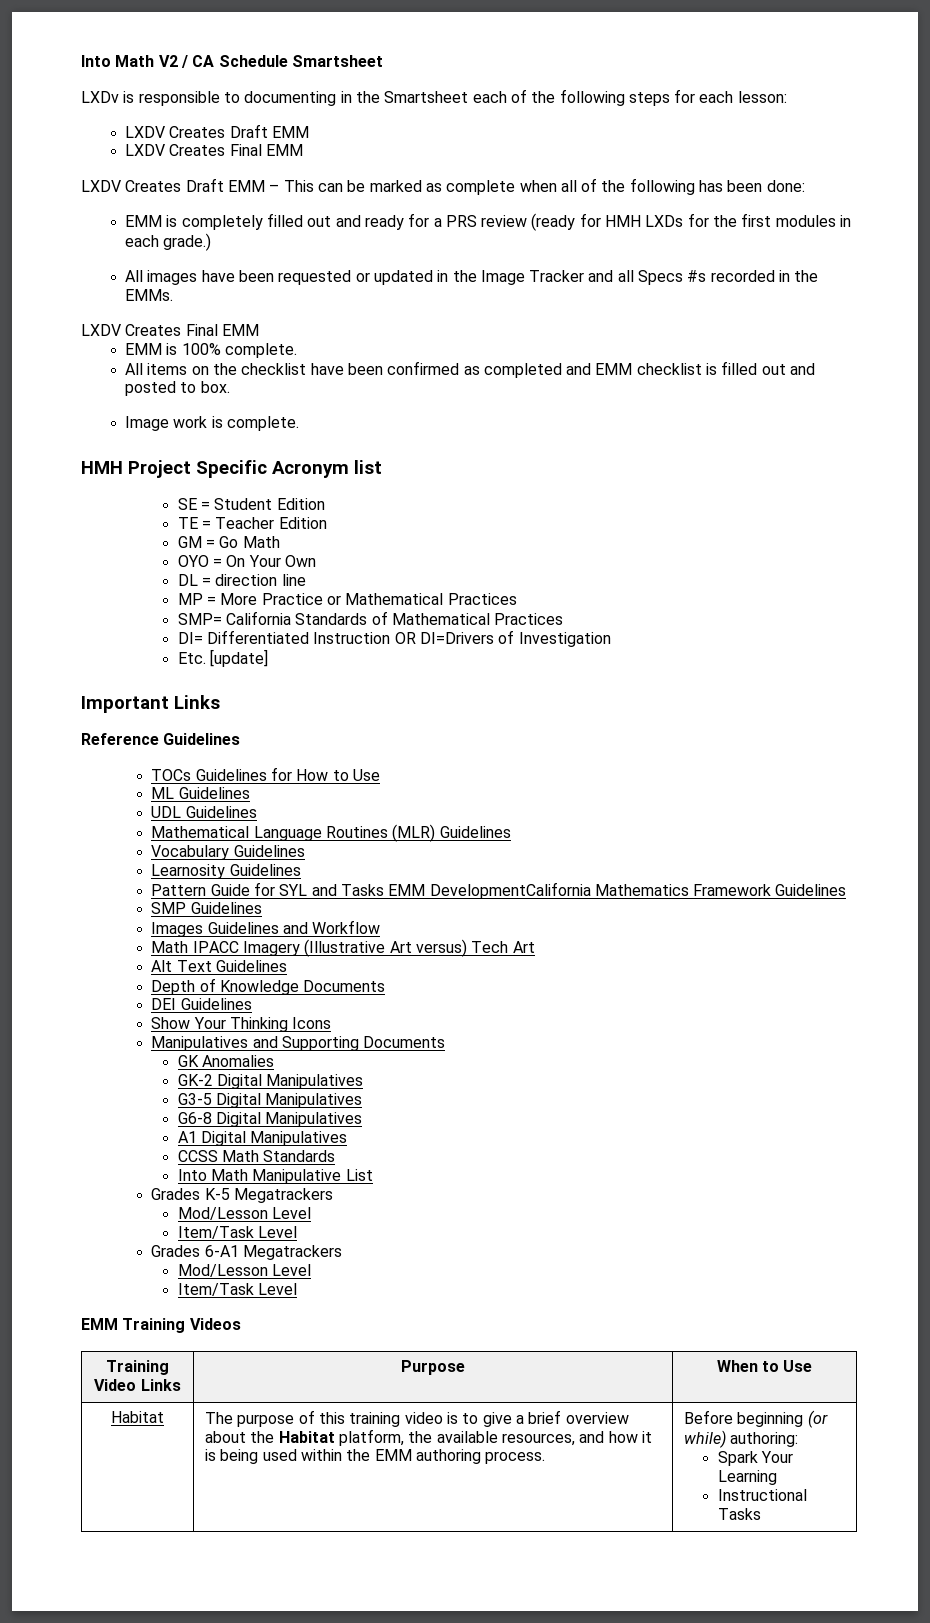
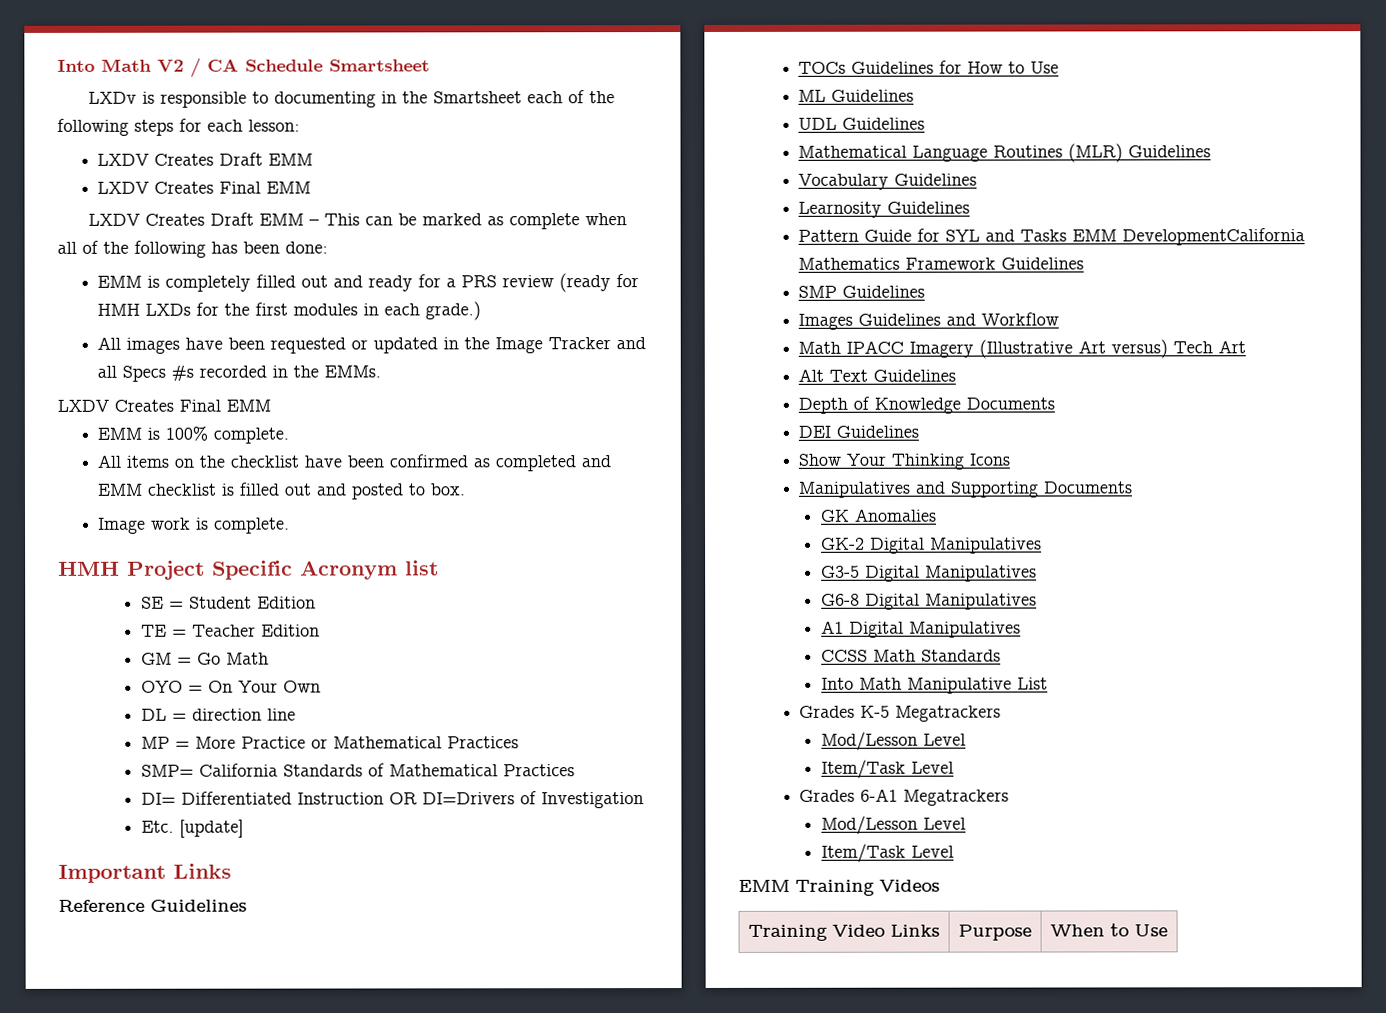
- Habitat | The purpose of this training video is to give a brief overview about the Habitat platform, the available resources, and how it is being used within the EMM authoring process. | Before beginning (or while) authoring:
- Spark Your Learning
- Instructional Tasks

